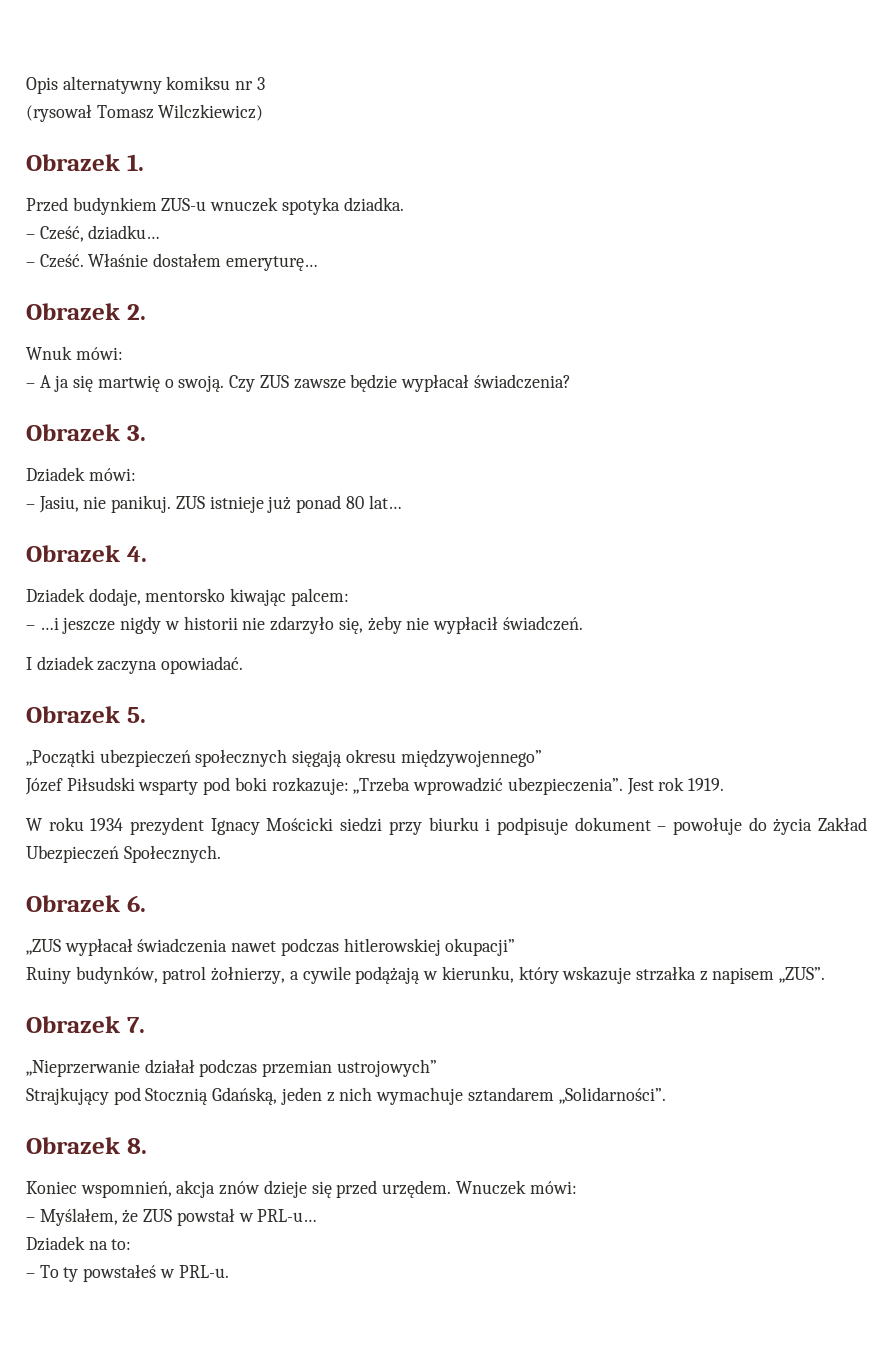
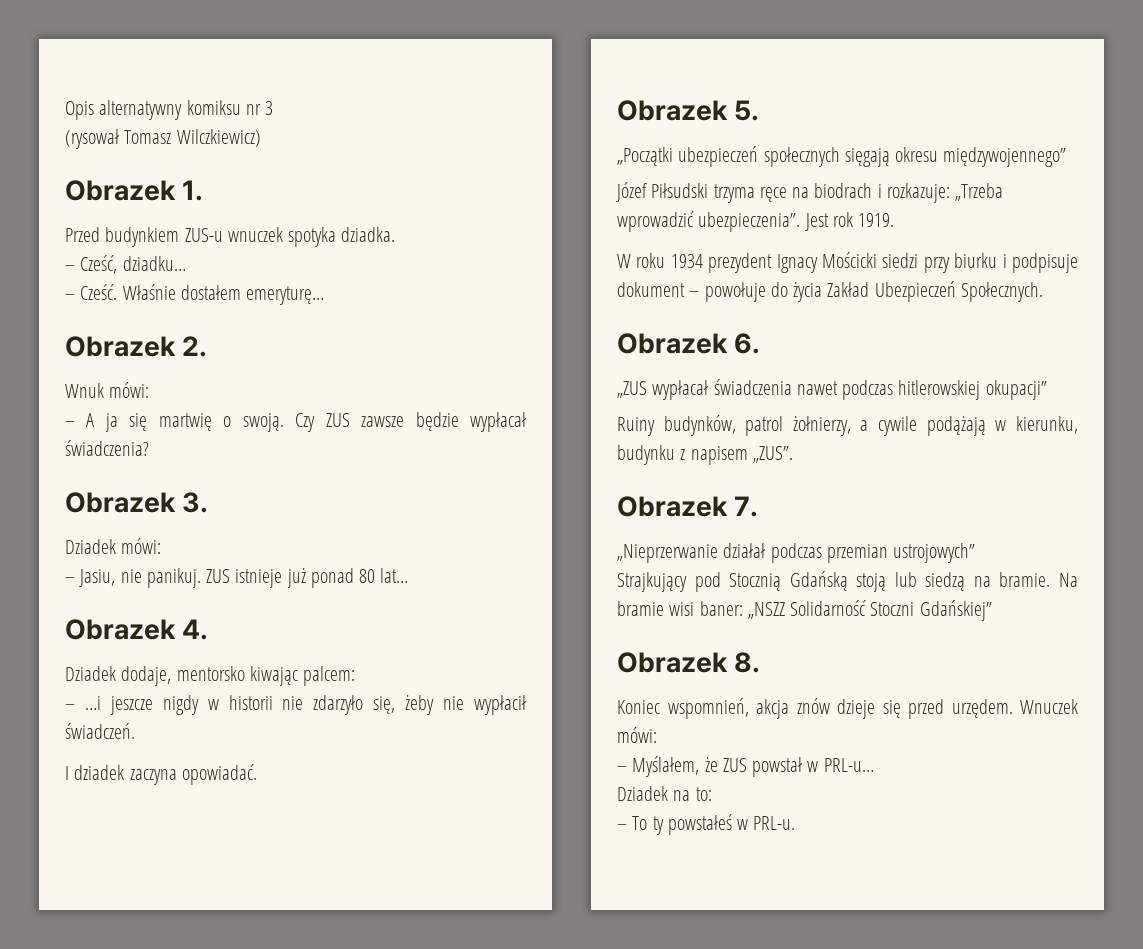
- Józef Piłsudski wsparty pod boki rozkazuje: „Trzeba wprowadzić ubezpieczenia”.
+ Józef Piłsudski trzyma ręce na biodrach i rozkazuje: „Trzeba wprowadzić ubezpieczenia”.
- Ruiny budynków, patrol żołnierzy, a cywile podążają w kierunku, który wskazuje strzałka z napisem „ZUS”.
+ Ruiny budynków, patrol żołnierzy, a cywile podążają w kierunku, budynku z napisem „ZUS”.
- Strajkujący pod Stocznią Gdańską, jeden z nich wymachuje sztandarem „Solidarności”.
+ Strajkujący pod Stocznią Gdańską stoją lub siedzą na bramie. Na bramie wisi baner: „NSZZ Solidarność Stoczni Gdańskiej”

